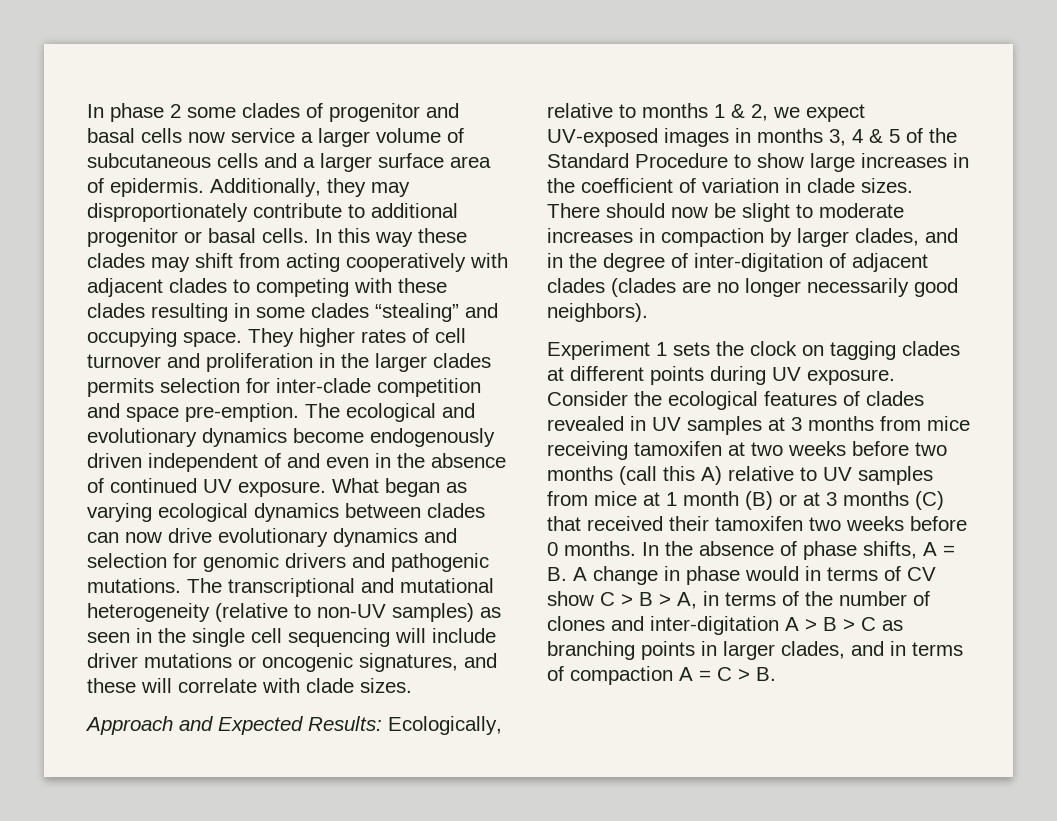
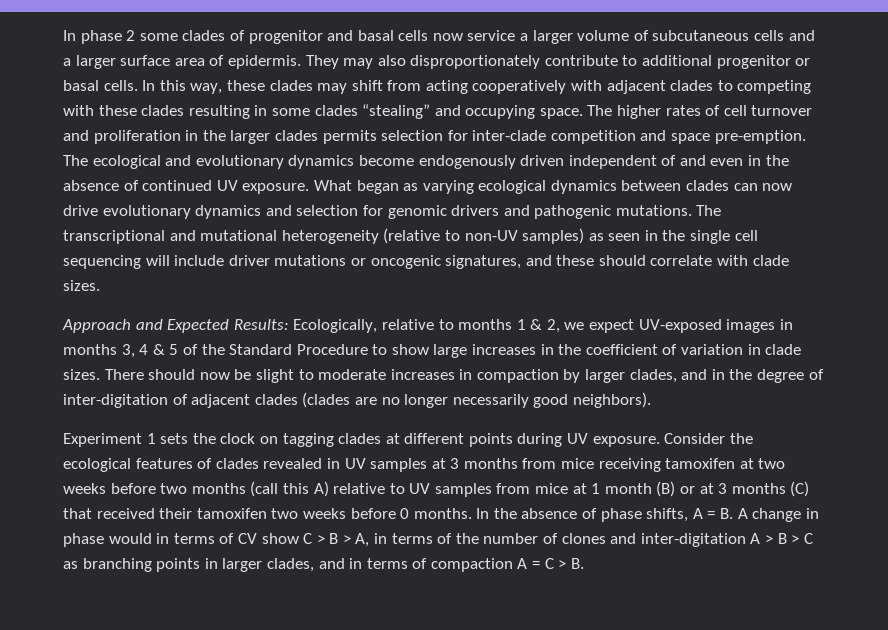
- Additionally, they may disproportionately contribute to additional progenitor or basal cells.
+ They may also disproportionately contribute to additional progenitor or basal cells.
- In this way these clades may shift from acting cooperatively with adjacent clades to competing with these clades resulting in some clades “stealing” and occupying space.
+ In this way, these clades may shift from acting cooperatively with adjacent clades to competing with these clades resulting in some clades “stealing” and occupying space.
- They higher rates of cell turnover and proliferation in the larger clades permits selection for inter-clade competition and space pre-emption.
+ The higher rates of cell turnover and proliferation in the larger clades permits selection for inter-clade competition and space pre-emption.
- The transcriptional and mutational heterogeneity (relative to non-UV samples) as seen in the single cell sequencing will include driver mutations or oncogenic signatures, and these will correlate with clade sizes.
+ The transcriptional and mutational heterogeneity (relative to non-UV samples) as seen in the single cell sequencing will include driver mutations or oncogenic signatures, and these should correlate with clade sizes.

